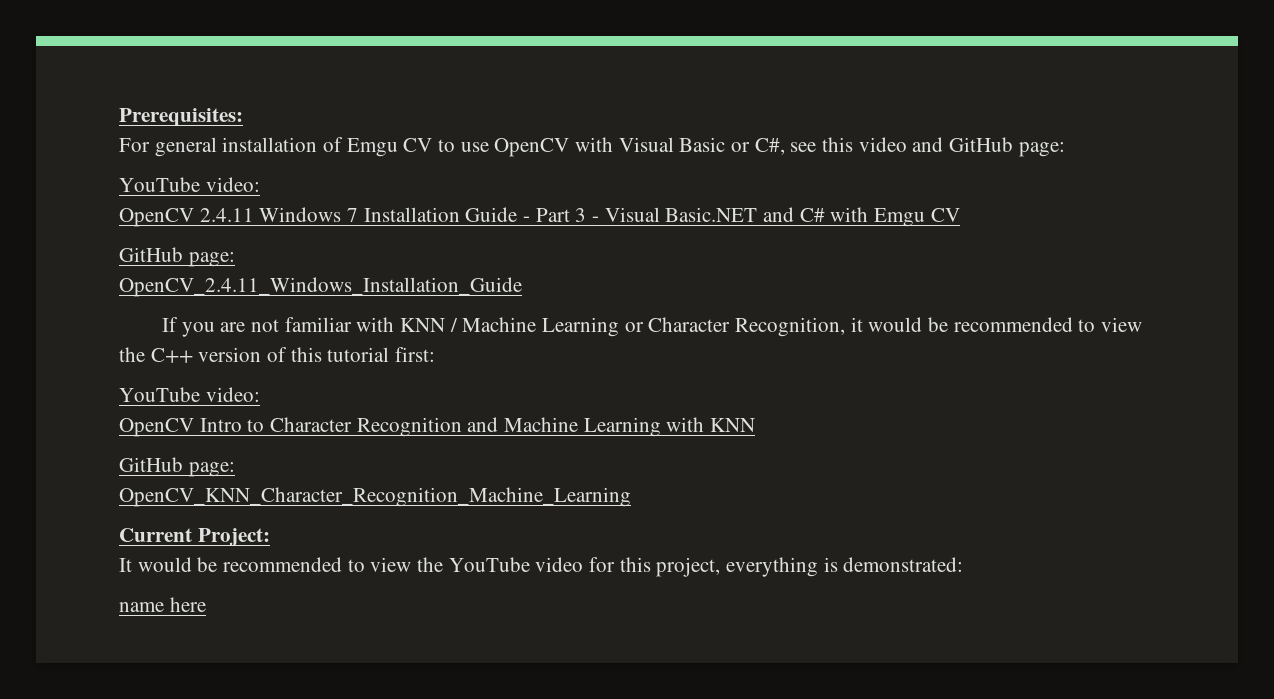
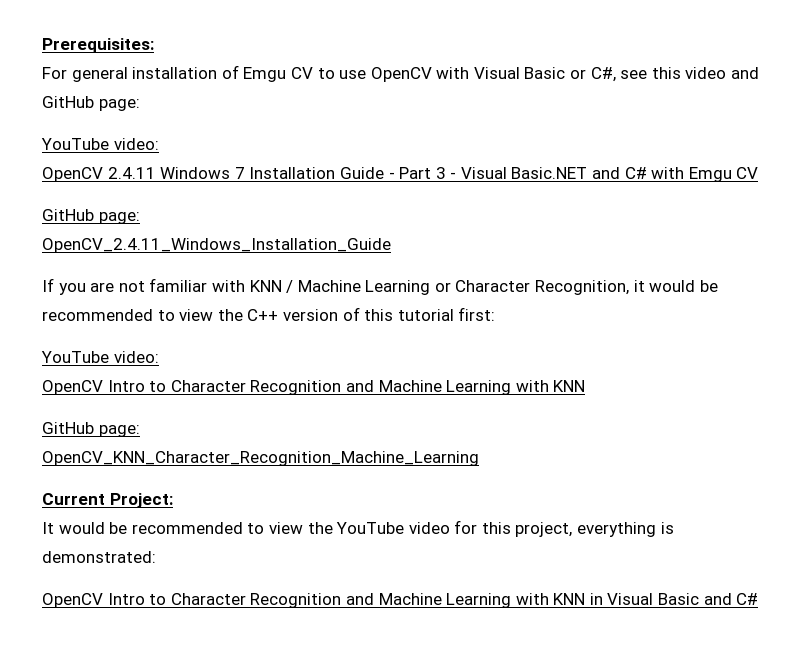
- name here
+ OpenCV Intro to Character Recognition and Machine Learning with KNN in Visual Basic and C#

